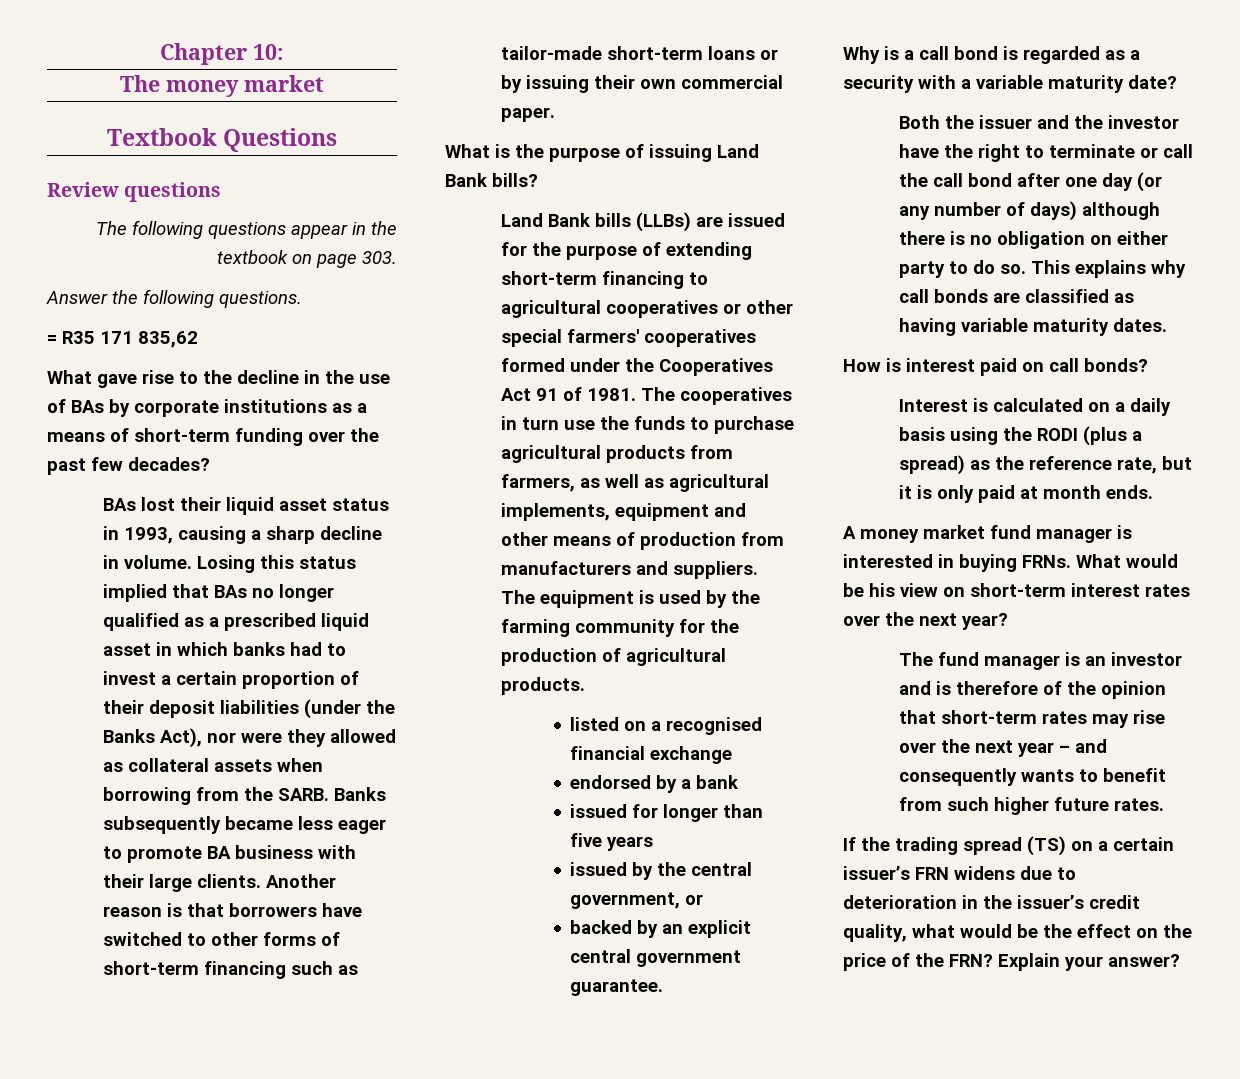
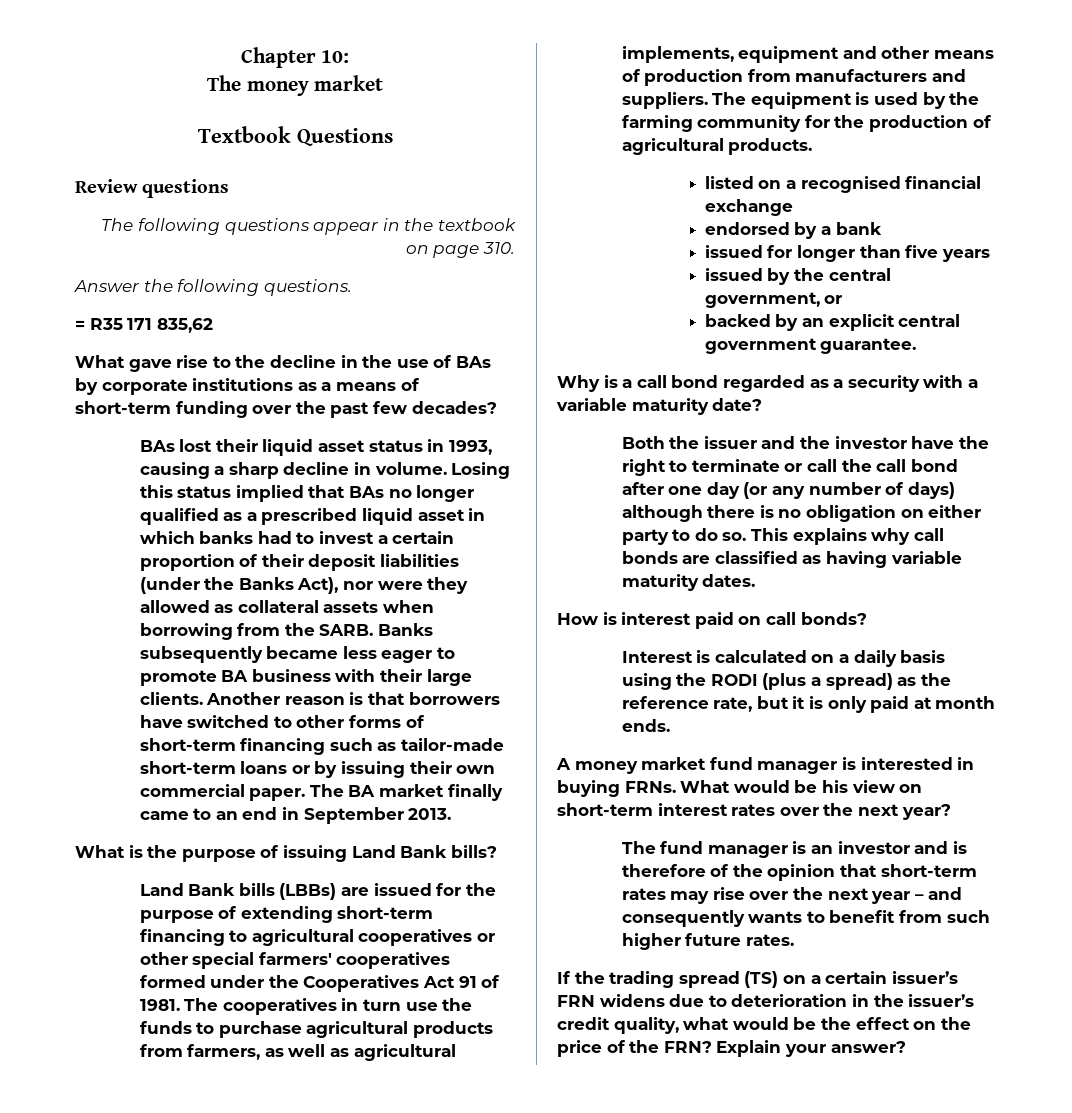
- The following questions appear in the textbook on page 303.
+ The following questions appear in the textbook on page 310.
+ The BA market finally came to an end in September 2013.
- Land Bank bills (LLBs) are issued for the purpose of extending short-term financing to agricultural cooperatives or other special farmers' cooperatives formed under the Cooperatives Act 91 of 1981.
+ Land Bank bills (LBBs) are issued for the purpose of extending short-term financing to agricultural cooperatives or other special farmers' cooperatives formed under the Cooperatives Act 91 of 1981.
- Why is a call bond is regarded as a security with a variable maturity date?
+ Why is a call bond regarded as a security with a variable maturity date?

